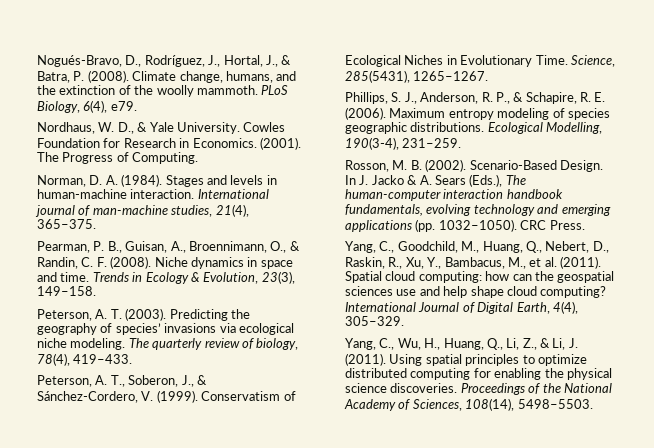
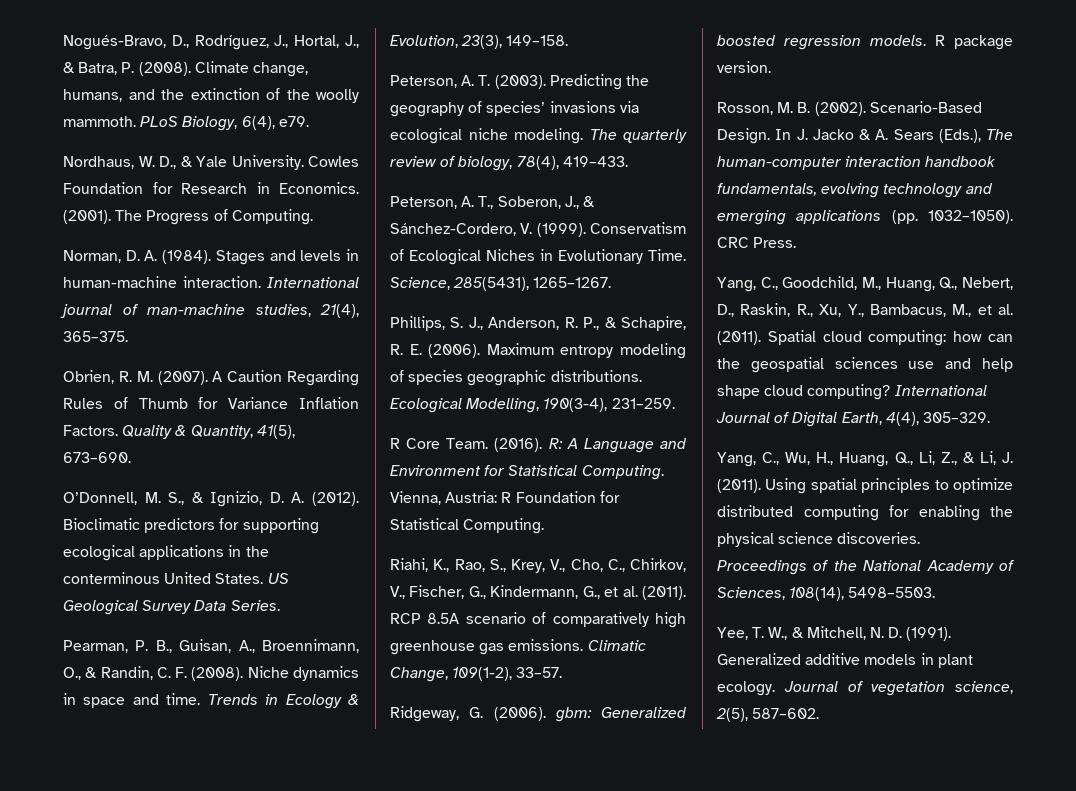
+ Obrien, R. M. (2007). A Caution Regarding Rules of Thumb for Variance Inflation Factors. Quality & Quantity, 41(5), 673–690.
+ O’Donnell, M. S., & Ignizio, D. A. (2012). Bioclimatic predictors for supporting ecological applications in the conterminous United States. US Geological Survey Data Series.
+ R Core Team. (2016). R: A Language and Environment for Statistical Computing. Vienna, Austria: R Foundation for Statistical Computing.
+ Riahi, K., Rao, S., Krey, V., Cho, C., Chirkov, V., Fischer, G., Kindermann, G., et al. (2011). RCP 8.5A scenario of comparatively high greenhouse gas emissions. Climatic Change, 109(1-2), 33–57.
+ Ridgeway, G. (2006). gbm: Generalized boosted regression models. R package version.
+ Yee, T. W., & Mitchell, N. D. (1991). Generalized additive models in plant ecology. Journal of vegetation science, 2(5), 587–602.

